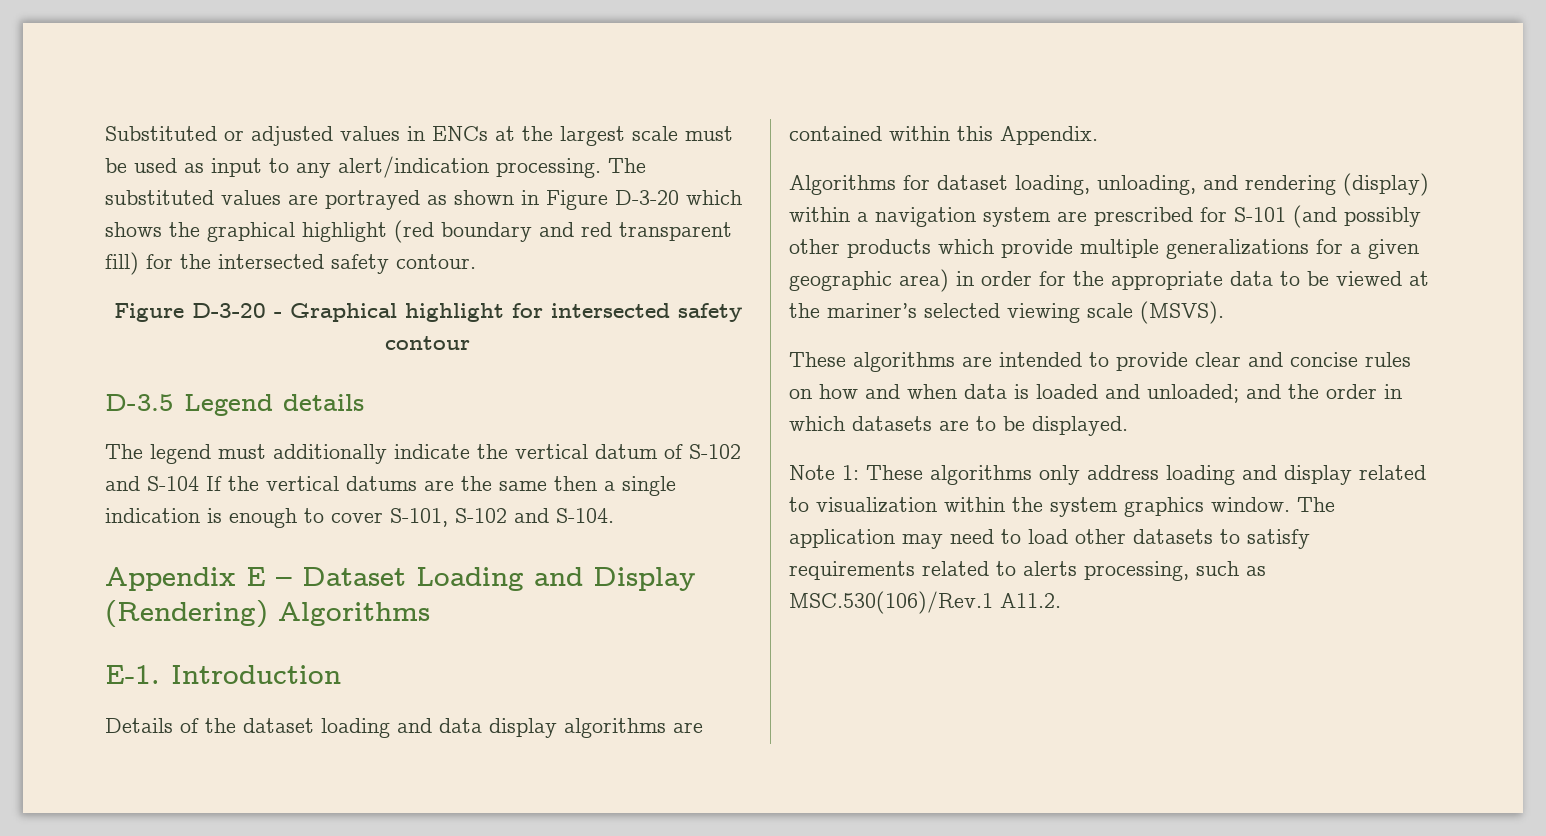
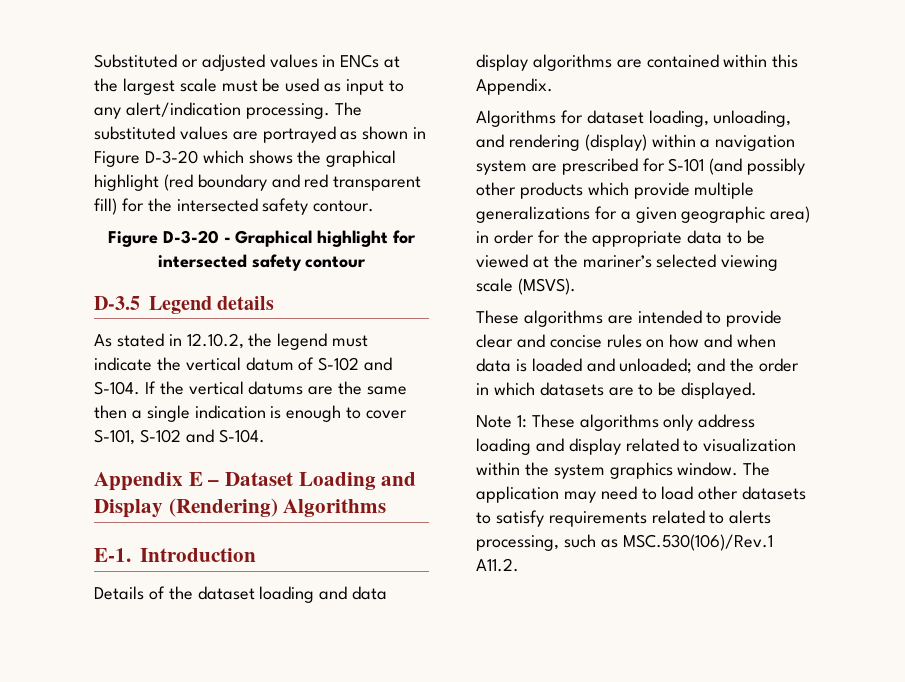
- The legend must additionally indicate the vertical datum of S-102 and S-104 If the vertical datums are the same then a single indication is enough to cover S-101, S-102 and S-104.
+ As stated in 12.10.2, the legend must indicate the vertical datum of S-102 and S-104. If the vertical datums are the same then a single indication is enough to cover S-101, S-102 and S-104.

